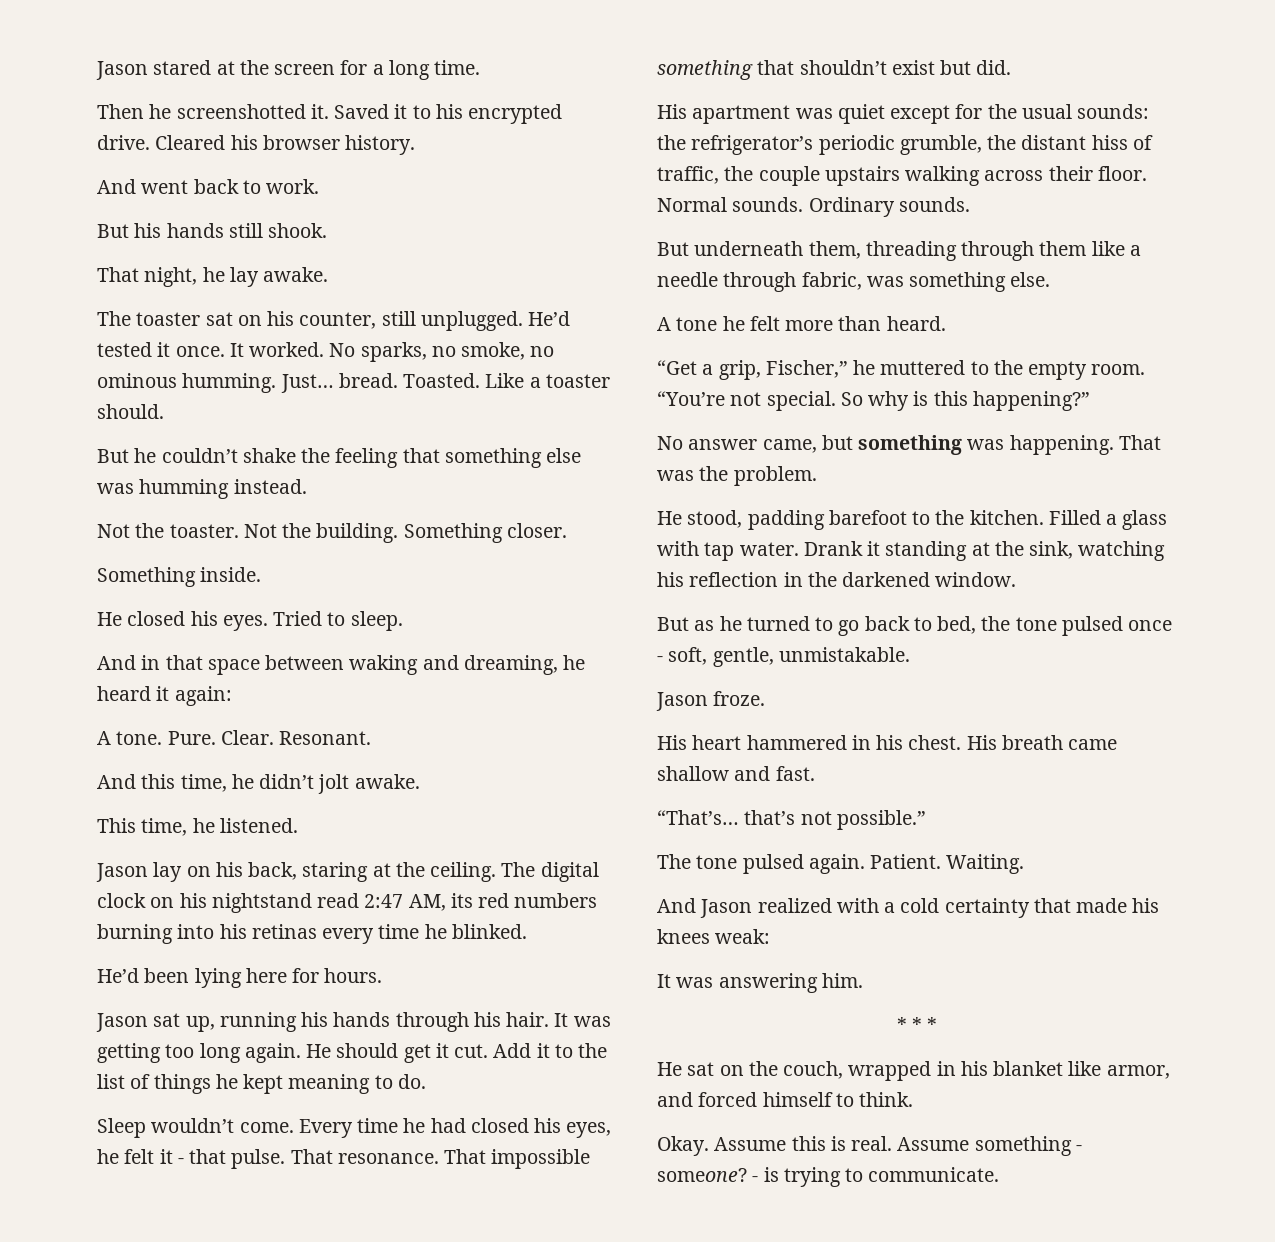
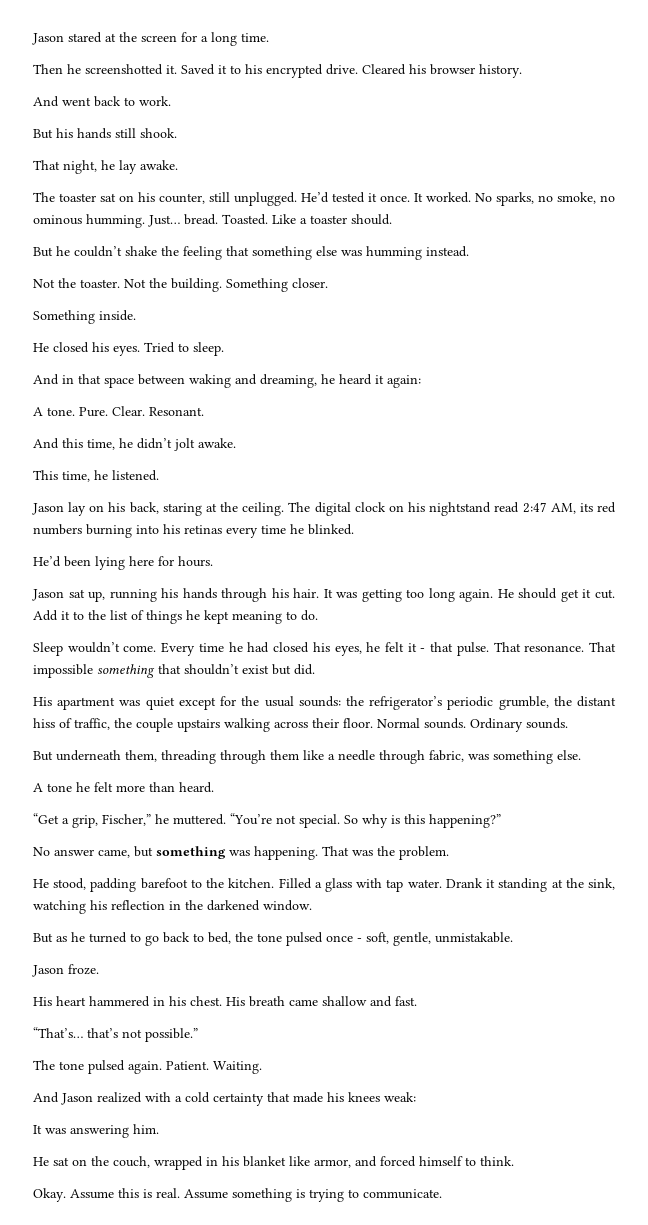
- “Get a grip, Fischer,” he muttered to the empty room.
+ “Get a grip, Fischer,” he muttered.
- * * *
- Assume something - someone? - is trying to communicate.
+ Assume something is trying to communicate.

